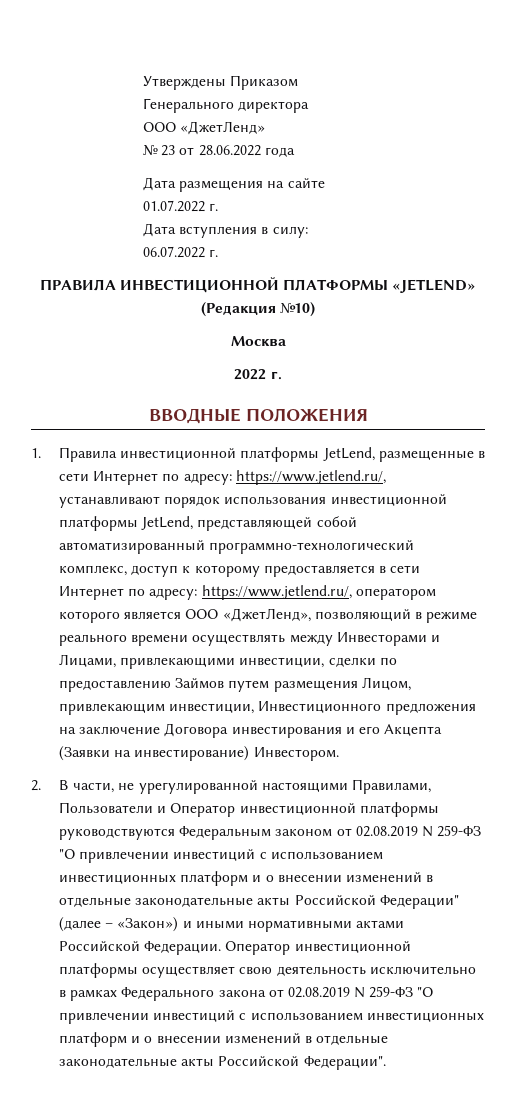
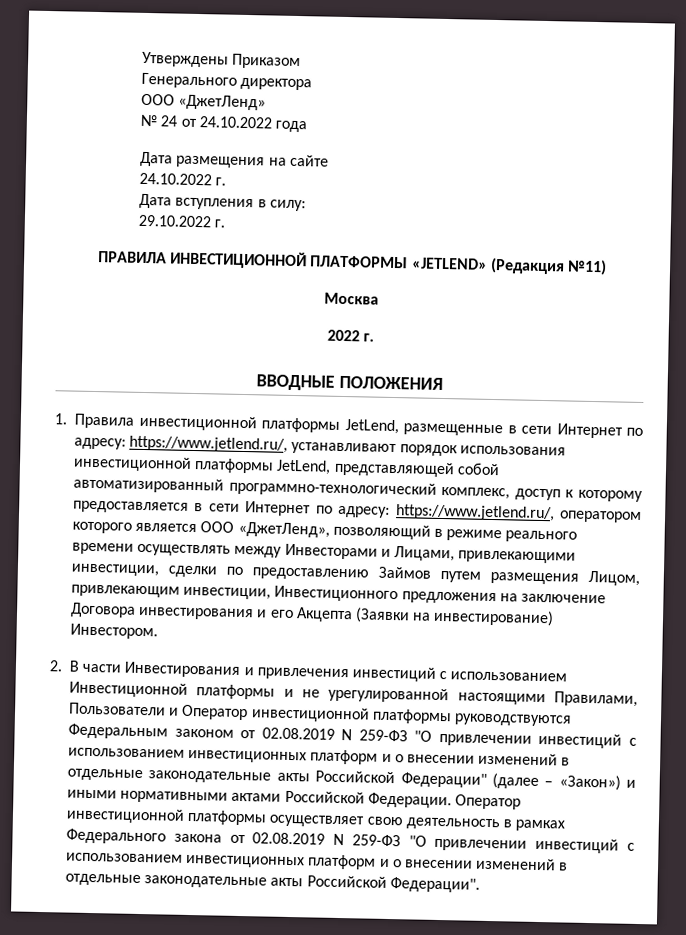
- № 23 от 28.06.2022 года
+ № 24 от 24.10.2022 года
- 01.07.2022 г.
+ 24.10.2022 г.
- 06.07.2022 г.
+ 29.10.2022 г.
- ПРАВИЛА ИНВЕСТИЦИОННОЙ ПЛАТФОРМЫ «JETLEND» (Редакция №10)
+ ПРАВИЛА ИНВЕСТИЦИОННОЙ ПЛАТФОРМЫ «JETLEND» (Редакция №11)
- 2. В части, не урегулированной настоящими Правилами, Пользователи и Оператор инвестиционной платформы руководствуются Федеральным законом от 02.08.2019 N 259-ФЗ "О привлечении инвестиций с использованием инвестиционных платформ и о внесении изменений в отдельные законодательные акты Российской Федерации" (далее – «Закон») и иными нормативными актами Российской Федерации.
+ 2. В части Инвестирования и привлечения инвестиций с использованием Инвестиционной платформы и не урегулированной настоящими Правилами, Пользователи и Оператор инвестиционной платформы руководствуются Федеральным законом от 02.08.2019 N 259-ФЗ "О привлечении инвестиций с использованием инвестиционных платформ и о внесении изменений в отдельные законодательные акты Российской Федерации" (далее – «Закон») и иными нормативными актами Российской Федерации.
- Оператор инвестиционной платформы осуществляет свою деятельность исключительно в рамках Федерального закона от 02.08.2019 N 259-ФЗ "О привлечении инвестиций с использованием инвестиционных платформ и о внесении изменений в отдельные законодательные акты Российской Федерации".
+ Оператор инвестиционной платформы осуществляет свою деятельность в рамках Федерального закона от 02.08.2019 N 259-ФЗ "О привлечении инвестиций с использованием инвестиционных платформ и о внесении изменений в отдельные законодательные акты Российской Федерации".

